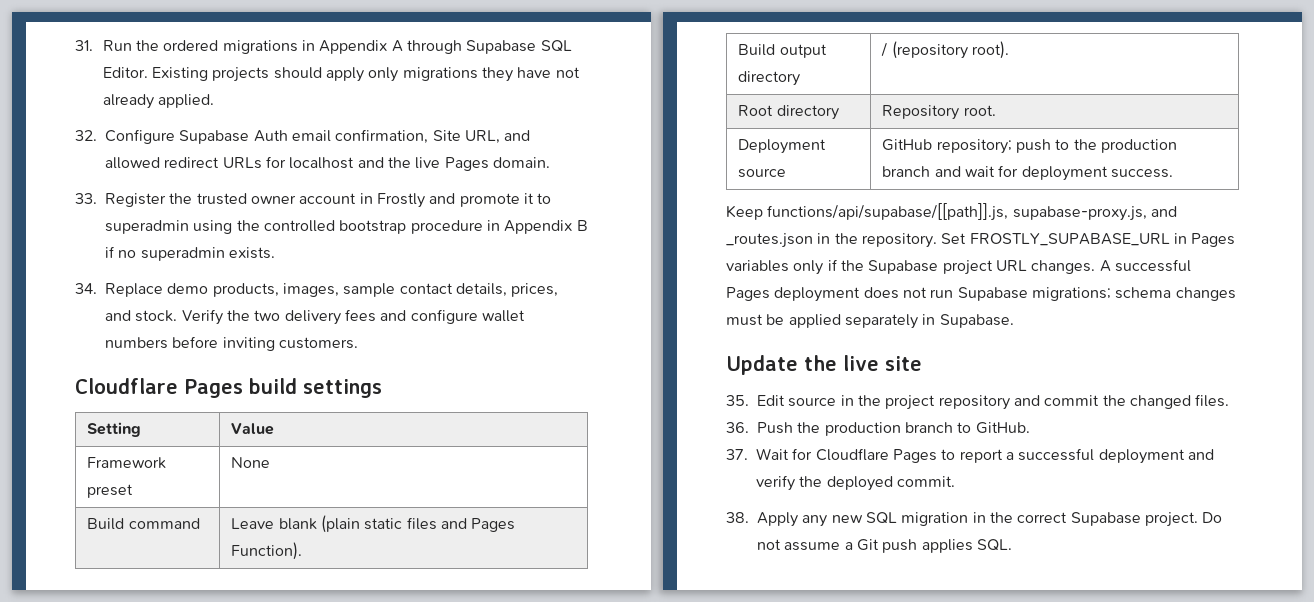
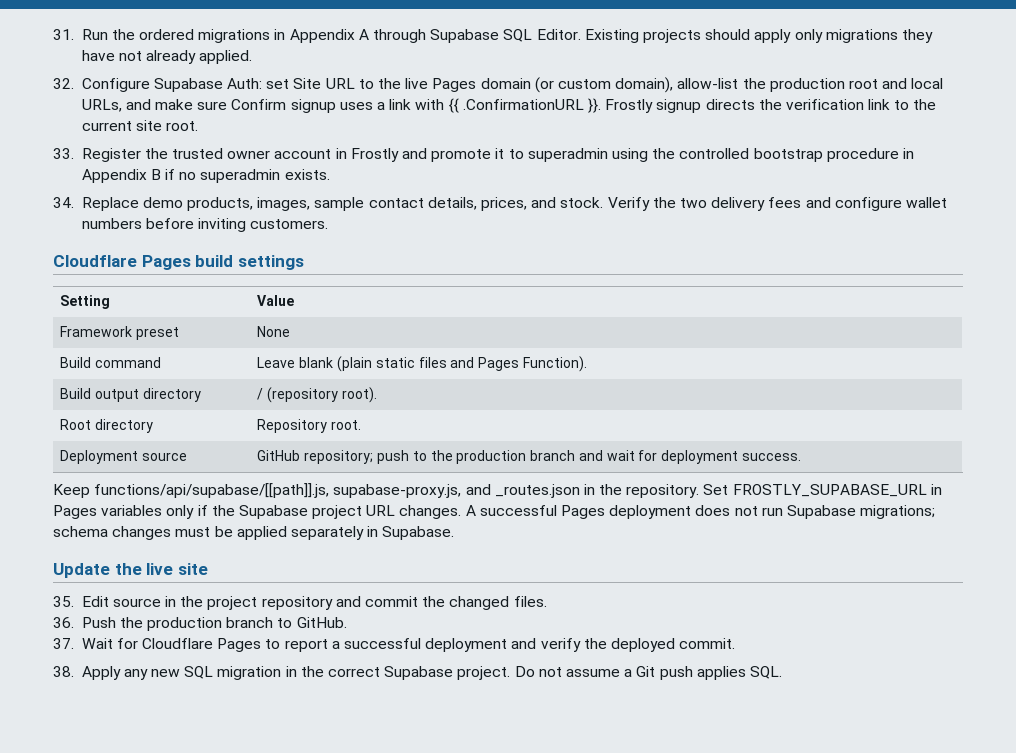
- 32. Configure Supabase Auth email confirmation, Site URL, and allowed redirect URLs for localhost and the live Pages domain.
+ 32. Configure Supabase Auth: set Site URL to the live Pages domain (or custom domain), allow-list the production root and local URLs, and make sure Confirm signup uses a link with {{ .ConfirmationURL }}. Frostly signup directs the verification link to the current site root.

